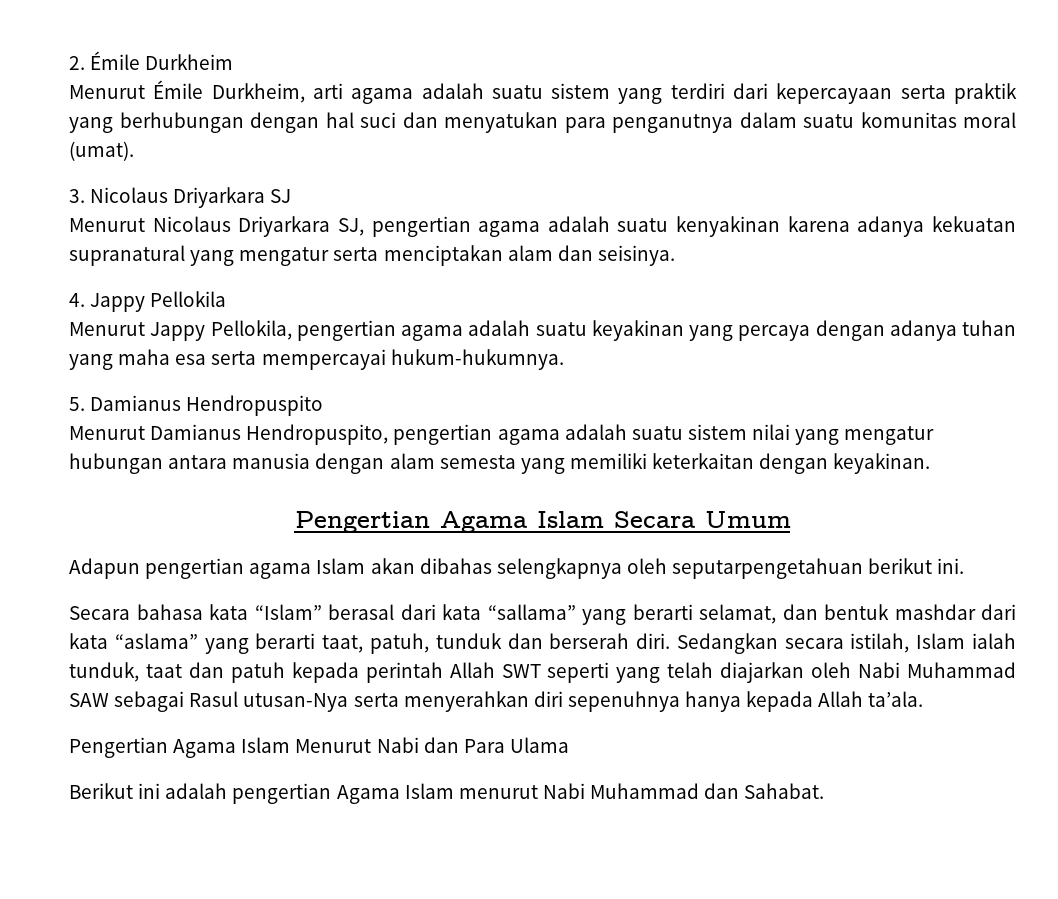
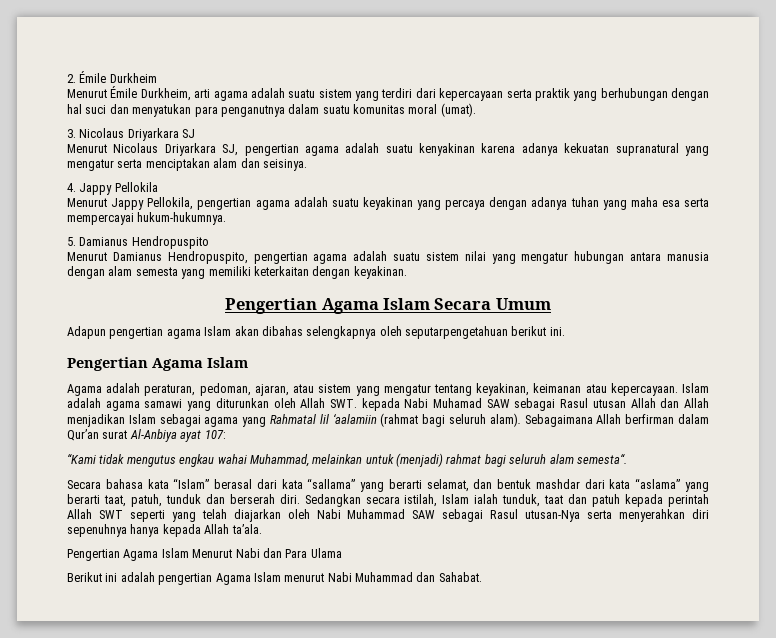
  Adapun pengertian agama Islam akan dibahas selengkapnya oleh seputarpengetahuan berikut ini.
+ Pengertian Agama Islam
+ Agama adalah peraturan, pedoman, ajaran, atau sistem yang mengatur tentang keyakinan, keimanan atau kepercayaan. Islam adalah agama samawi yang diturunkan oleh Allah SWT. kepada Nabi Muhamad SAW sebagai Rasul utusan Allah dan Allah menjadikan Islam sebagai agama yang Rahmatal lil ‘aalamiin (rahmat bagi seluruh alam). Sebagaimana Allah berfirman dalam Qur’an surat Al-Anbiya ayat 107:
+ “Kami tidak mengutus engkau wahai Muhammad, melainkan untuk (menjadi) rahmat bagi seluruh alam semesta“.

